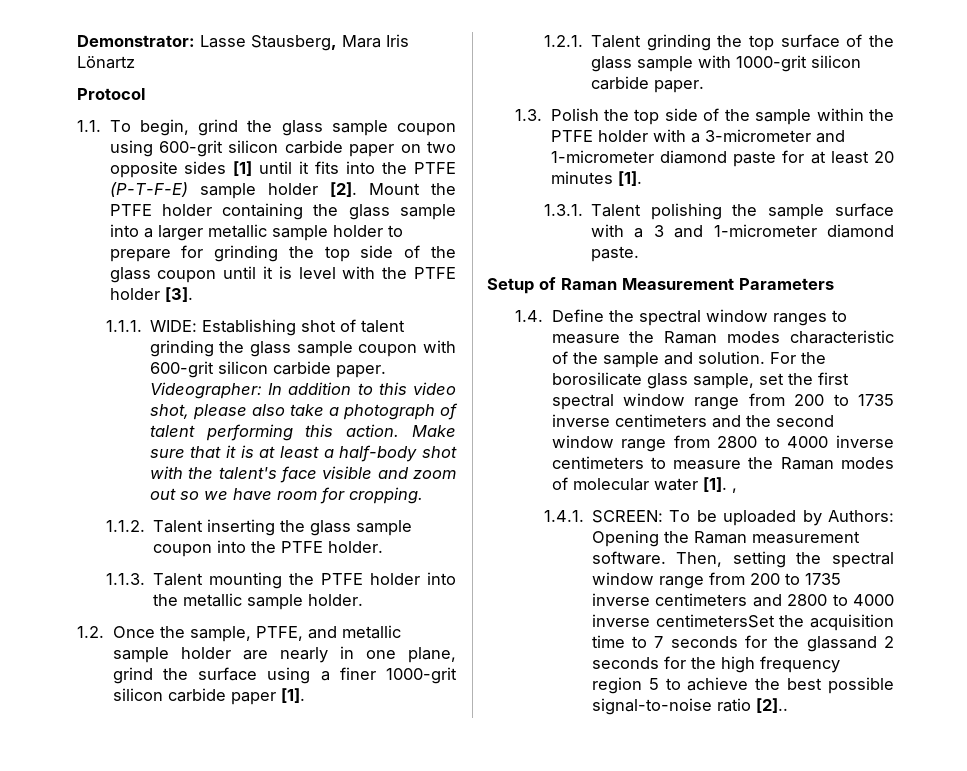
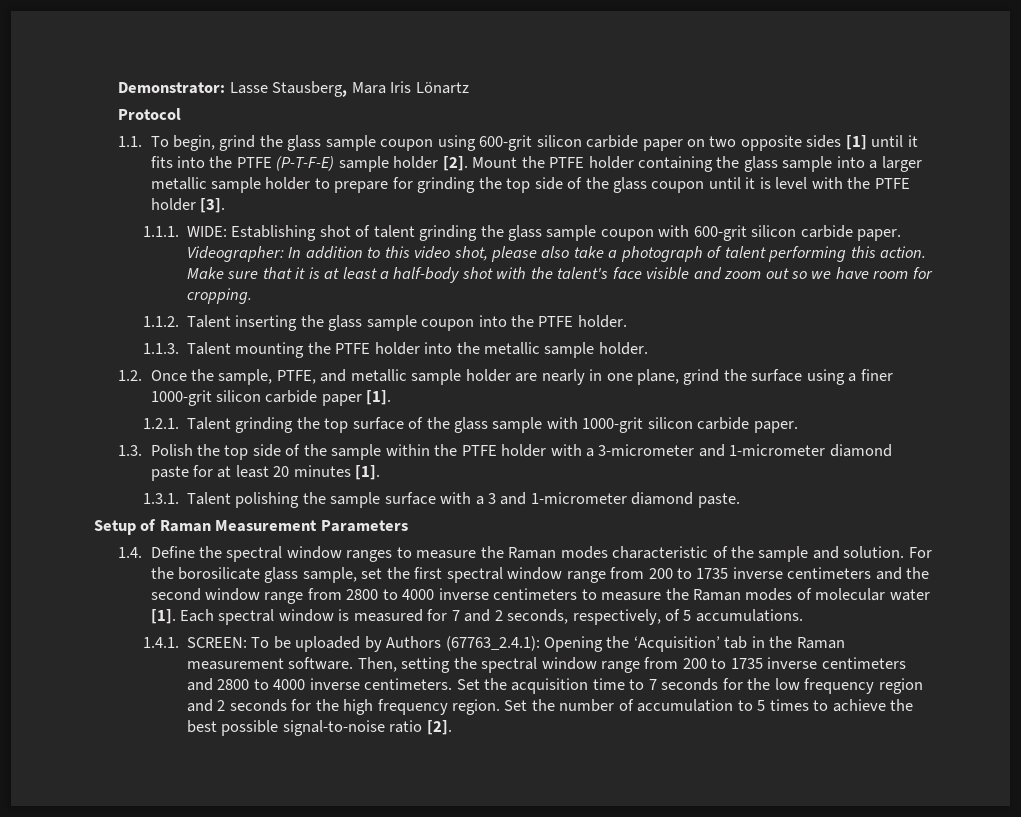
- For the borosilicate glass sample, set the first spectral window range from 200 to 1735 inverse centimeters and the second window range from 2800 to 4000 inverse centimeters to measure the Raman modes of molecular water [1]. ,
+ For the borosilicate glass sample, set the first spectral window range from 200 to 1735 inverse centimeters and the second window range from 2800 to 4000 inverse centimeters to measure the Raman modes of molecular water [1]. Each spectral window is measured for 7 and 2 seconds, respectively, of 5 accumulations.
- 1.4.1. SCREEN: To be uploaded by Authors: Opening the Raman measurement software.
+ 1.4.1. SCREEN: To be uploaded by Authors (67763_2.4.1): Opening the ‘Acquisition’ tab in the Raman measurement software.
- Then, setting the spectral window range from 200 to 1735 inverse centimeters and 2800 to 4000 inverse centimetersSet the acquisition time to 7 seconds for the glassand 2 seconds for the high frequency region 5 to achieve the best possible signal-to-noise ratio [2]..
+ Then, setting the spectral window range from 200 to 1735 inverse centimeters and 2800 to 4000 inverse centimeters. Set the acquisition time to 7 seconds for the low frequency region and 2 seconds for the high frequency region. Set the number of accumulation to 5 times to achieve the best possible signal-to-noise ratio [2].

